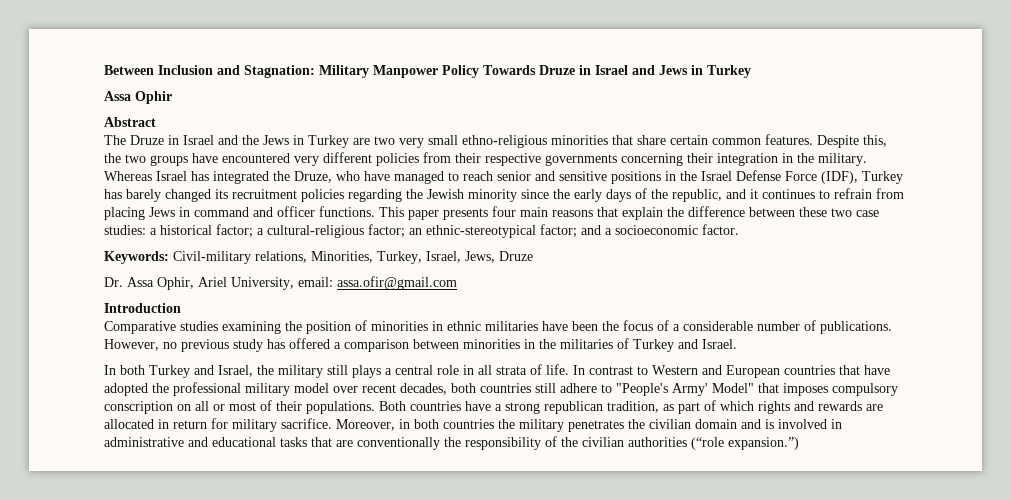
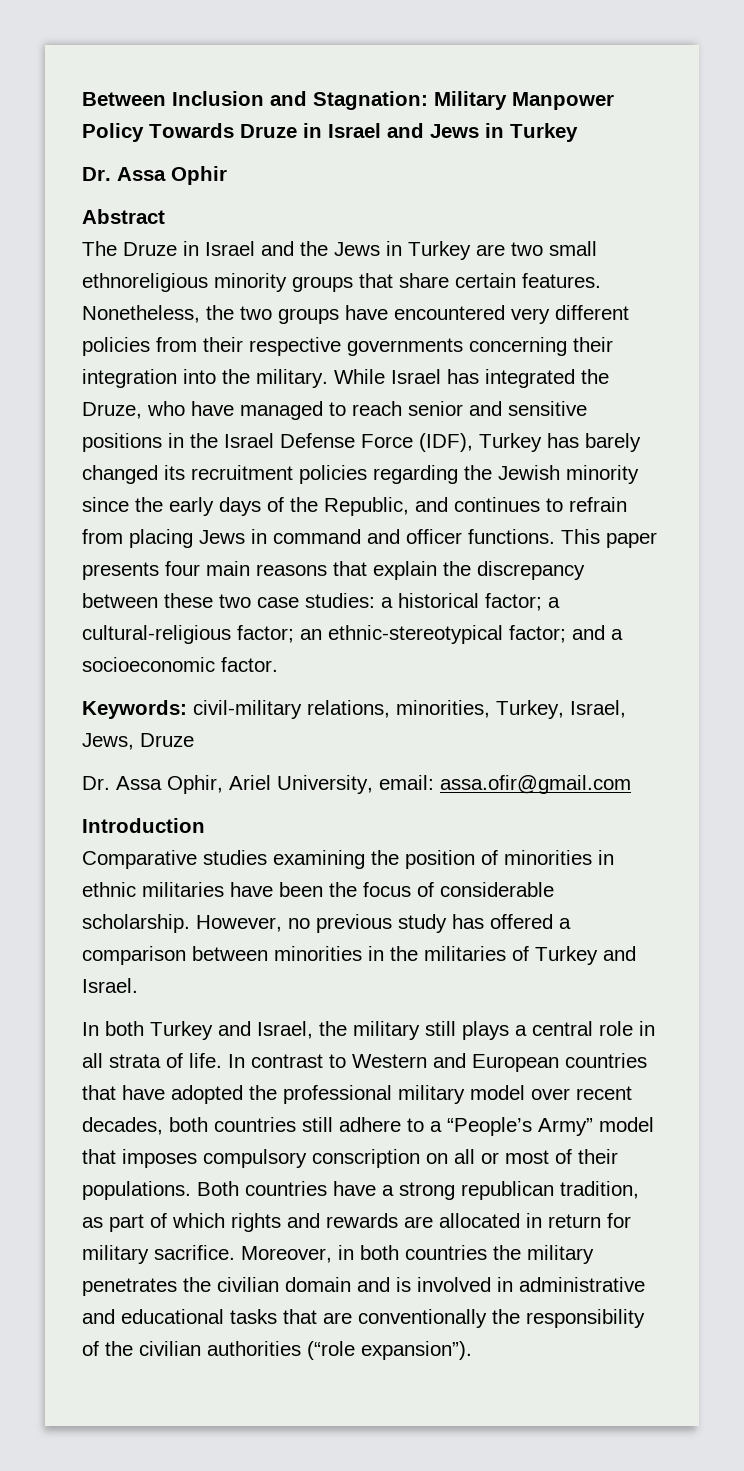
- Assa Ophir
+ Dr. Assa Ophir
- The Druze in Israel and the Jews in Turkey are two very small ethno-religious minorities that share certain common features. Despite this, the two groups have encountered very different policies from their respective governments concerning their integration in the military.
+ The Druze in Israel and the Jews in Turkey are two small ethnoreligious minority groups that share certain features. Nonetheless, the two groups have encountered very different policies from their respective governments concerning their integration into the military.
- Whereas Israel has integrated the Druze, who have managed to reach senior and sensitive positions in the Israel Defense Force (IDF), Turkey has barely changed its recruitment policies regarding the Jewish minority since the early days of the republic, and it continues to refrain from placing Jews in command and officer functions.
+ While Israel has integrated the Druze, who have managed to reach senior and sensitive positions in the Israel Defense Force (IDF), Turkey has barely changed its recruitment policies regarding the Jewish minority since the early days of the Republic, and continues to refrain from placing Jews in command and officer functions.
- This paper presents four main reasons that explain the difference between these two case studies: a historical factor; a cultural-religious factor; an ethnic-stereotypical factor; and a socioeconomic factor.
+ This paper presents four main reasons that explain the discrepancy between these two case studies: a historical factor; a cultural-religious factor; an ethnic-stereotypical factor; and a socioeconomic factor.
- Keywords: Civil-military relations, Minorities, Turkey, Israel, Jews, Druze
+ Keywords: civil-military relations, minorities, Turkey, Israel, Jews, Druze
- Comparative studies examining the position of minorities in ethnic militaries have been the focus of a considerable number of publications.
+ Comparative studies examining the position of minorities in ethnic militaries have been the focus of considerable scholarship.
- In contrast to Western and European countries that have adopted the professional military model over recent decades, both countries still adhere to "People's Army' Model" that imposes compulsory conscription on all or most of their populations.
+ In contrast to Western and European countries that have adopted the professional military model over recent decades, both countries still adhere to a “People’s Army” model that imposes compulsory conscription on all or most of their populations.
- Moreover, in both countries the military penetrates the civilian domain and is involved in administrative and educational tasks that are conventionally the responsibility of the civilian authorities (“role expansion.”)
+ Moreover, in both countries the military penetrates the civilian domain and is involved in administrative and educational tasks that are conventionally the responsibility of the civilian authorities (“role expansion”).

